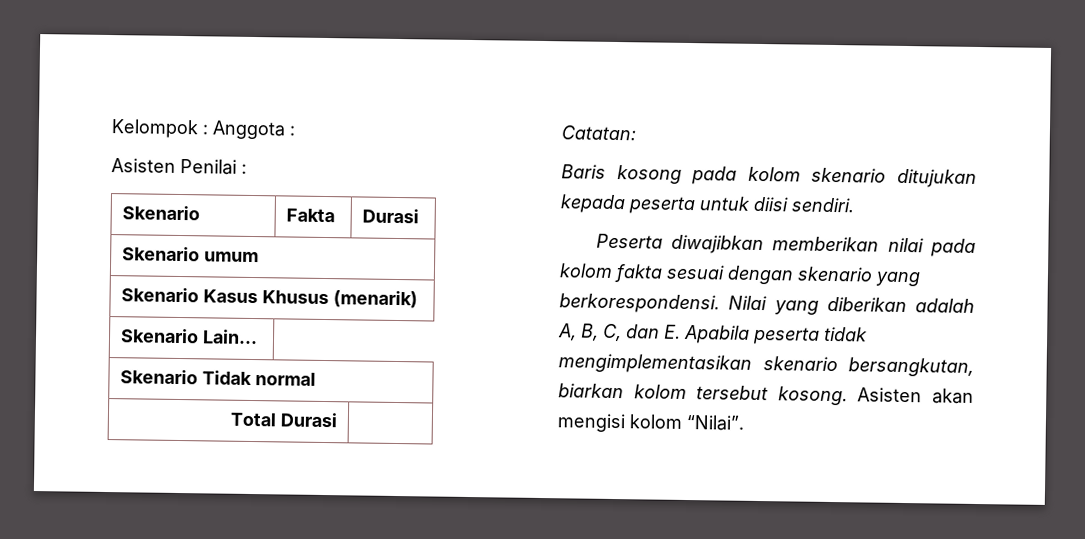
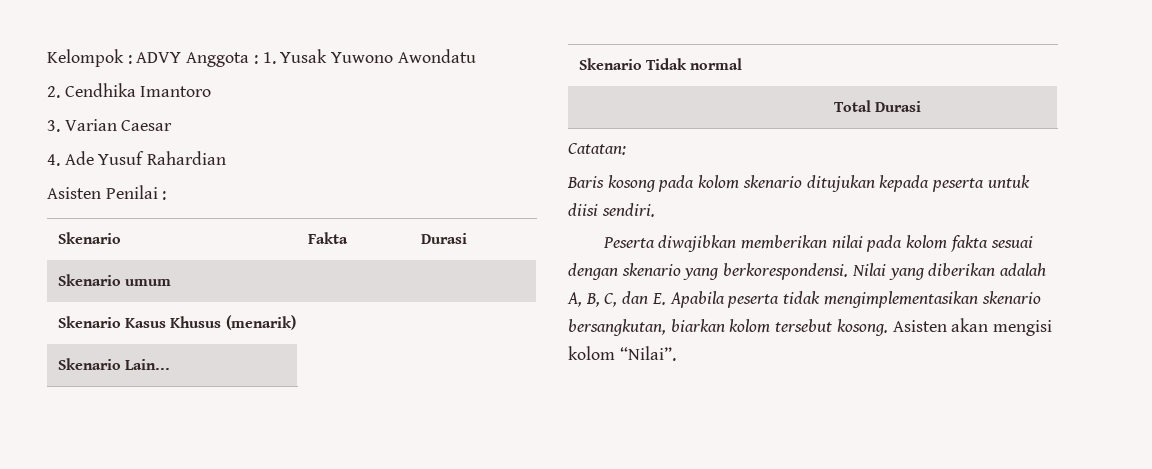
- Kelompok : Anggota :
+ Kelompok : ADVY Anggota : 1. Yusak Yuwono Awondatu
+ 2. Cendhika Imantoro
+ 3. Varian Caesar
+ 4. Ade Yusuf Rahardian

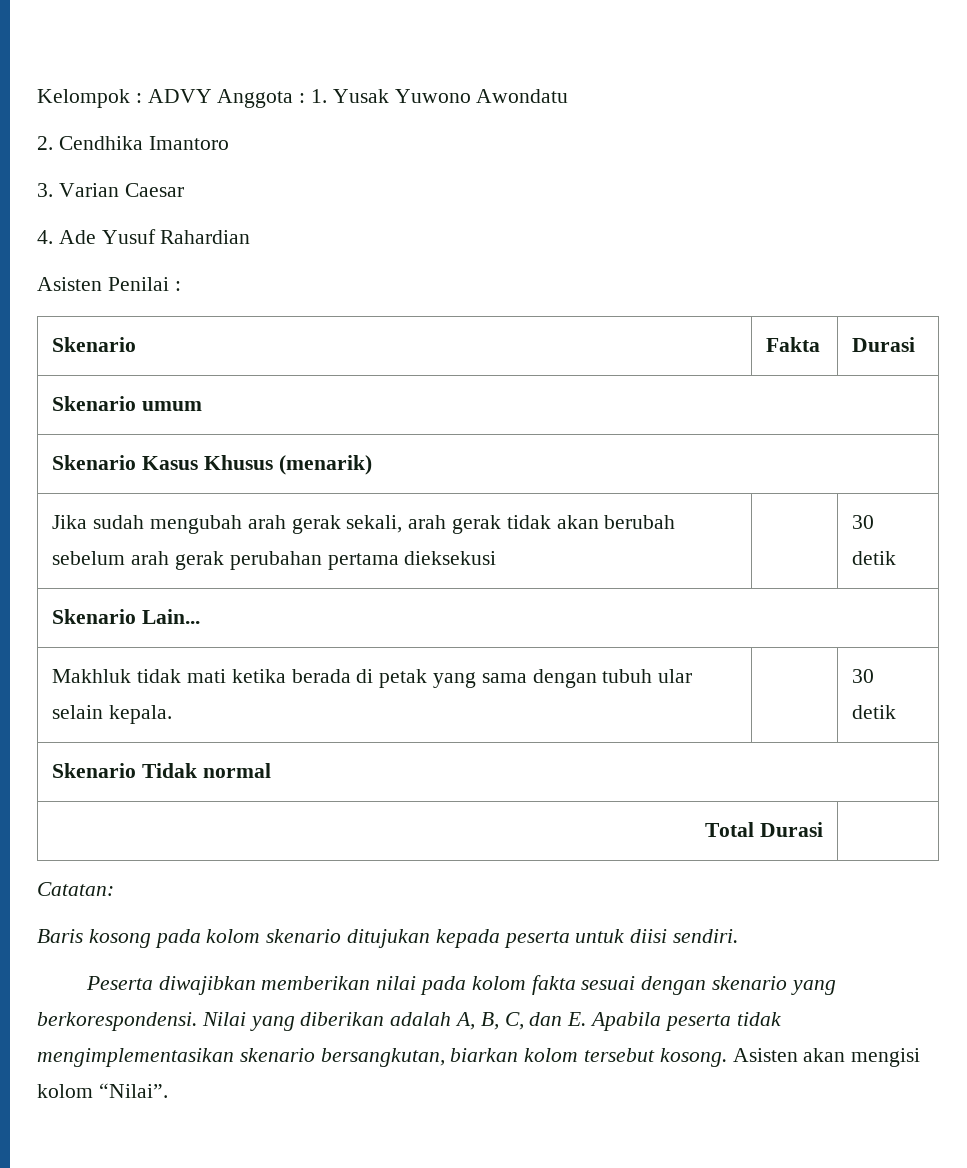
+ Jika sudah mengubah arah gerak sekali, arah gerak tidak akan berubah sebelum arah gerak perubahan pertama dieksekusi | | 30 detik
  Skenario Lain...
+ Makhluk tidak mati ketika berada di petak yang sama dengan tubuh ular selain kepala. | | 30 detik

